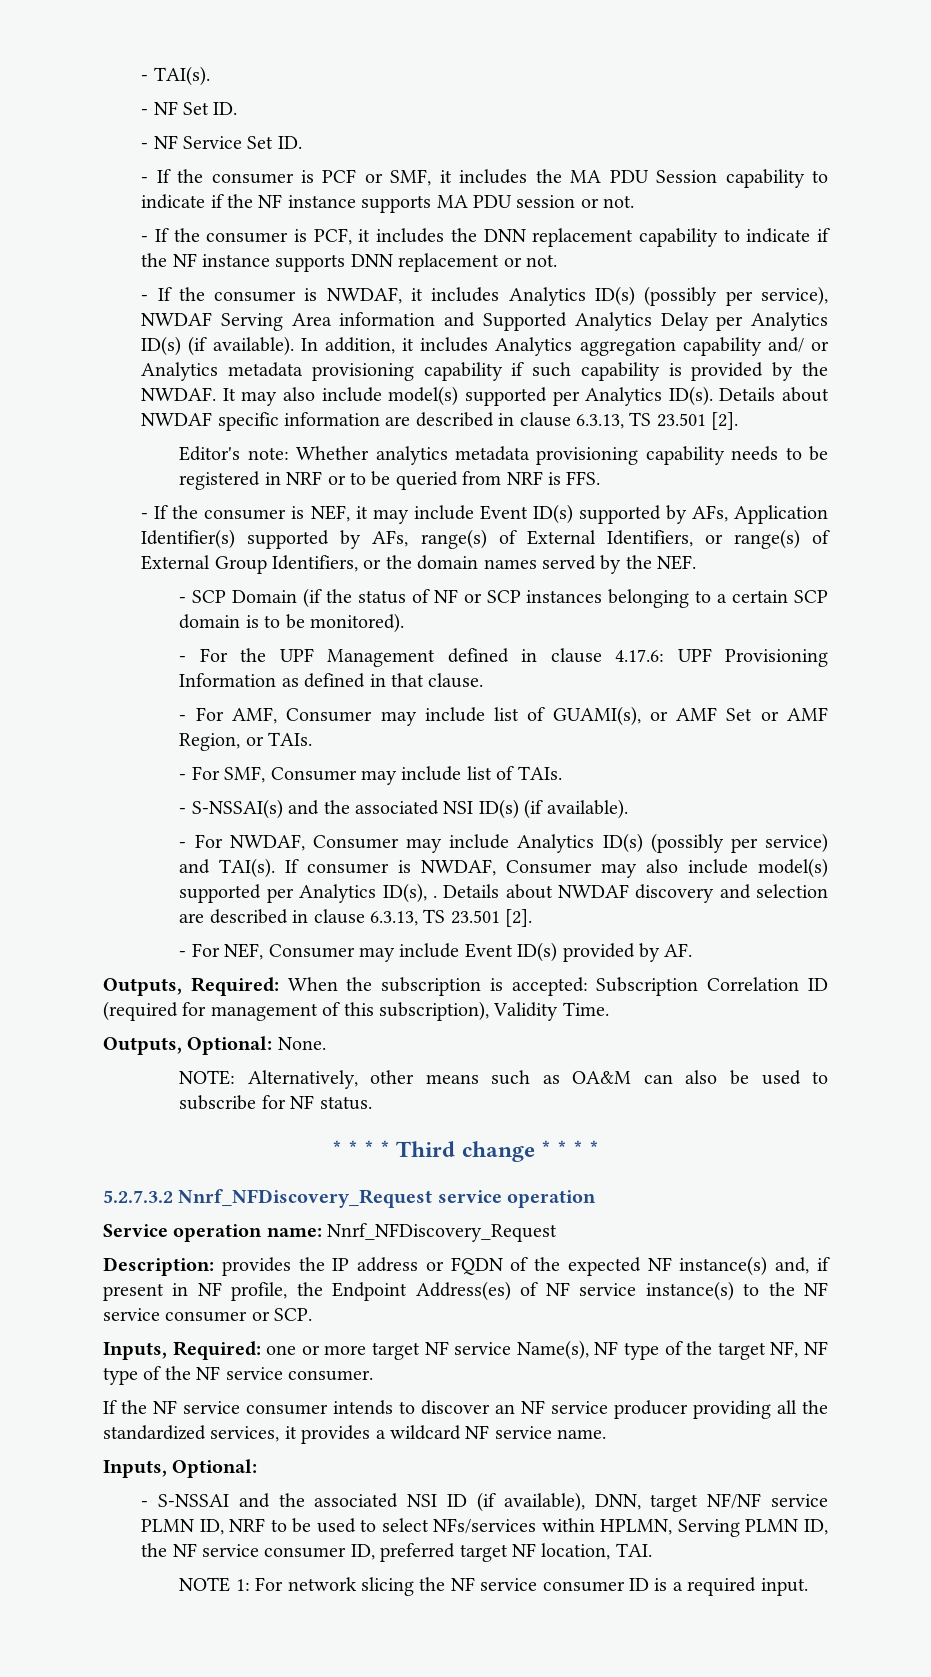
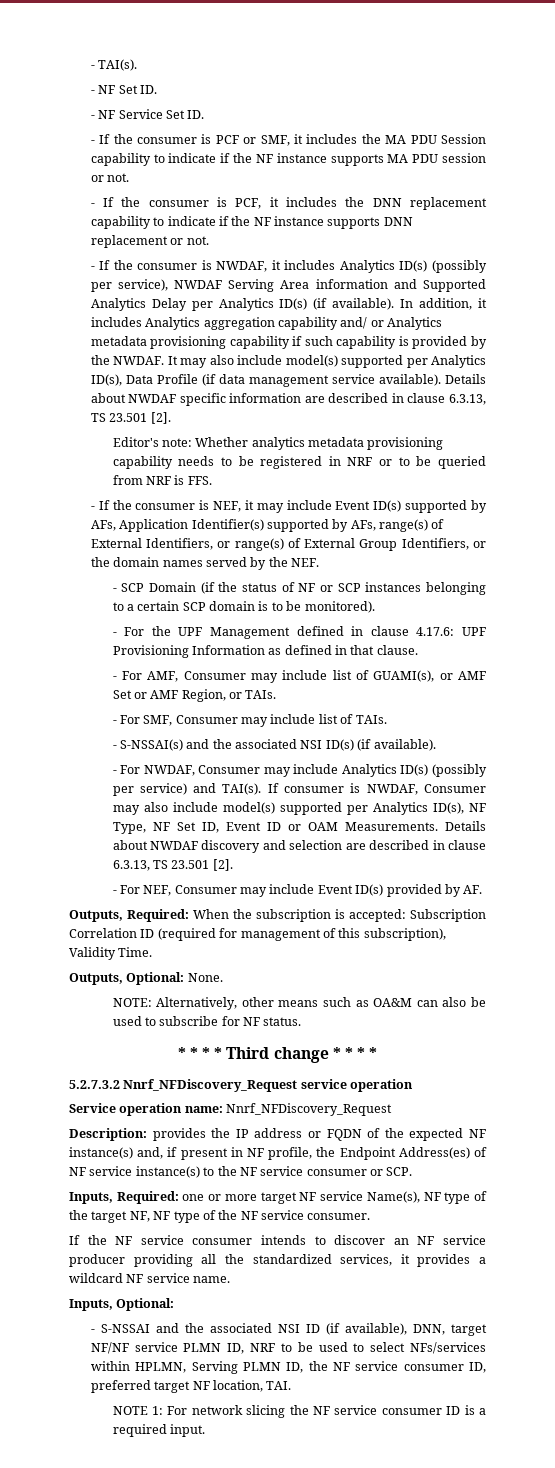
- It may also include model(s) supported per Analytics ID(s).
+ It may also include model(s) supported per Analytics ID(s), Data Profile (if data management service available).
- If consumer is NWDAF, Consumer may also include model(s) supported per Analytics ID(s), .
+ If consumer is NWDAF, Consumer may also include model(s) supported per Analytics ID(s), NF Type, NF Set ID, Event ID or OAM Measurements.

